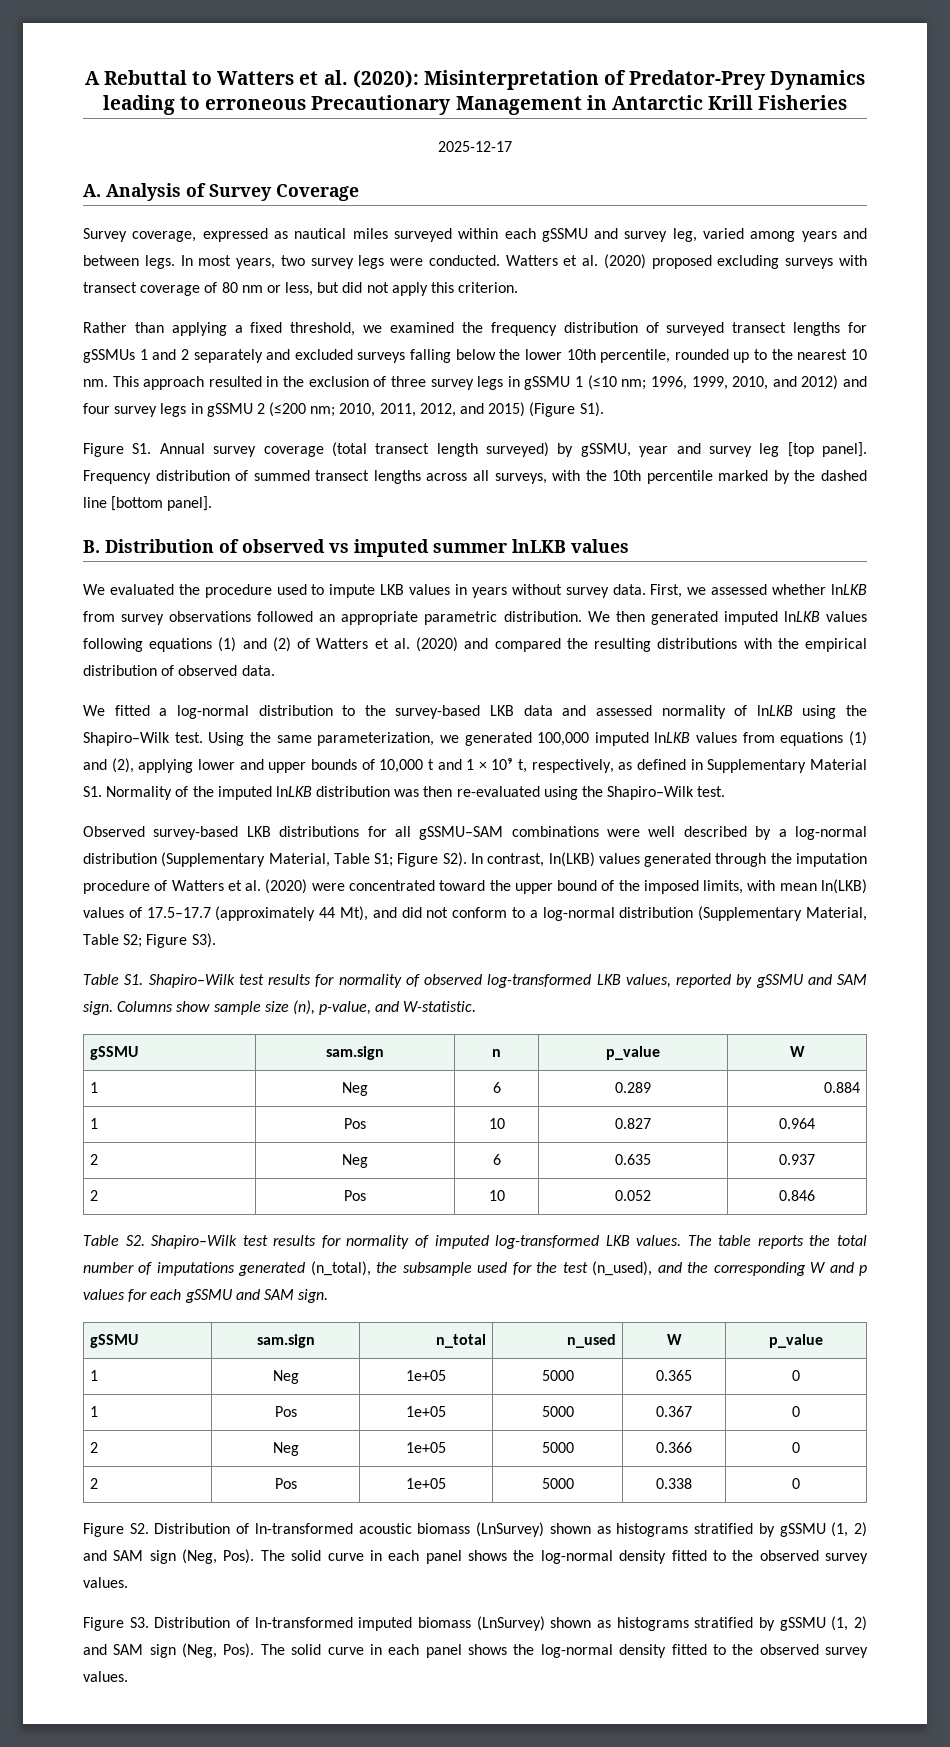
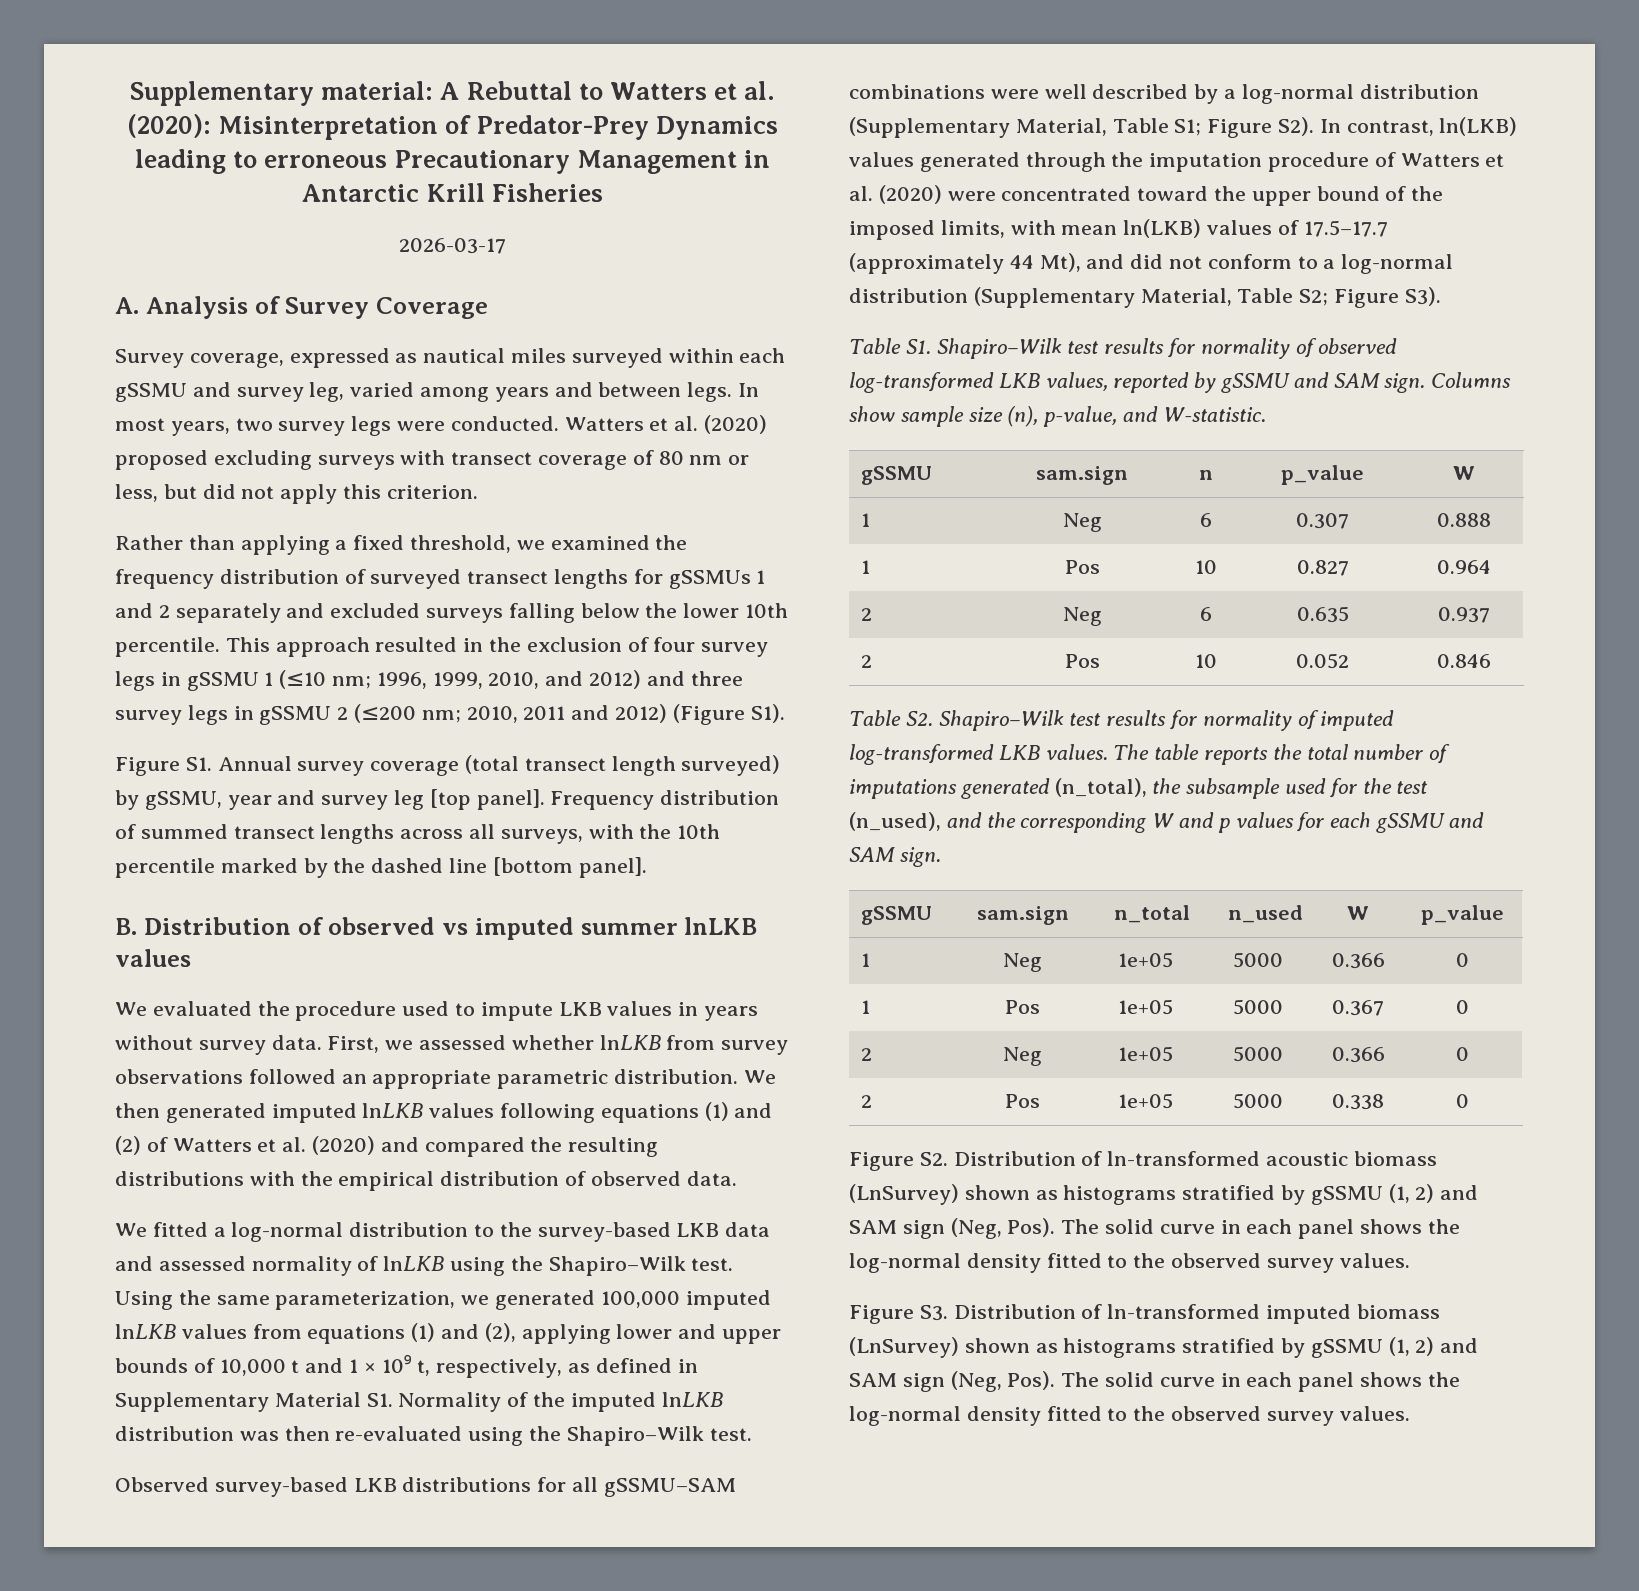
- A Rebuttal to Watters et al. (2020): Misinterpretation of Predator-Prey Dynamics leading to erroneous Precautionary Management in Antarctic Krill Fisheries
+ Supplementary material: A Rebuttal to Watters et al. (2020): Misinterpretation of Predator-Prey Dynamics leading to erroneous Precautionary Management in Antarctic Krill Fisheries
- 2025-12-17
+ 2026-03-17
- Rather than applying a fixed threshold, we examined the frequency distribution of surveyed transect lengths for gSSMUs 1 and 2 separately and excluded surveys falling below the lower 10th percentile, rounded up to the nearest 10 nm.
+ Rather than applying a fixed threshold, we examined the frequency distribution of surveyed transect lengths for gSSMUs 1 and 2 separately and excluded surveys falling below the lower 10th percentile.
- This approach resulted in the exclusion of three survey legs in gSSMU 1 (≤10 nm; 1996, 1999, 2010, and 2012) and four survey legs in gSSMU 2 (≤200 nm; 2010, 2011, 2012, and 2015) (Figure S1).
+ This approach resulted in the exclusion of four survey legs in gSSMU 1 (≤10 nm; 1996, 1999, 2010, and 2012) and three survey legs in gSSMU 2 (≤200 nm; 2010, 2011 and 2012) (Figure S1).
- 1 | Neg | 6 | 0.289 | 0.884
+ 1 | Neg | 6 | 0.307 | 0.888
- 1 | Neg | 1e+05 | 5000 | 0.365 | 0
+ 1 | Neg | 1e+05 | 5000 | 0.366 | 0

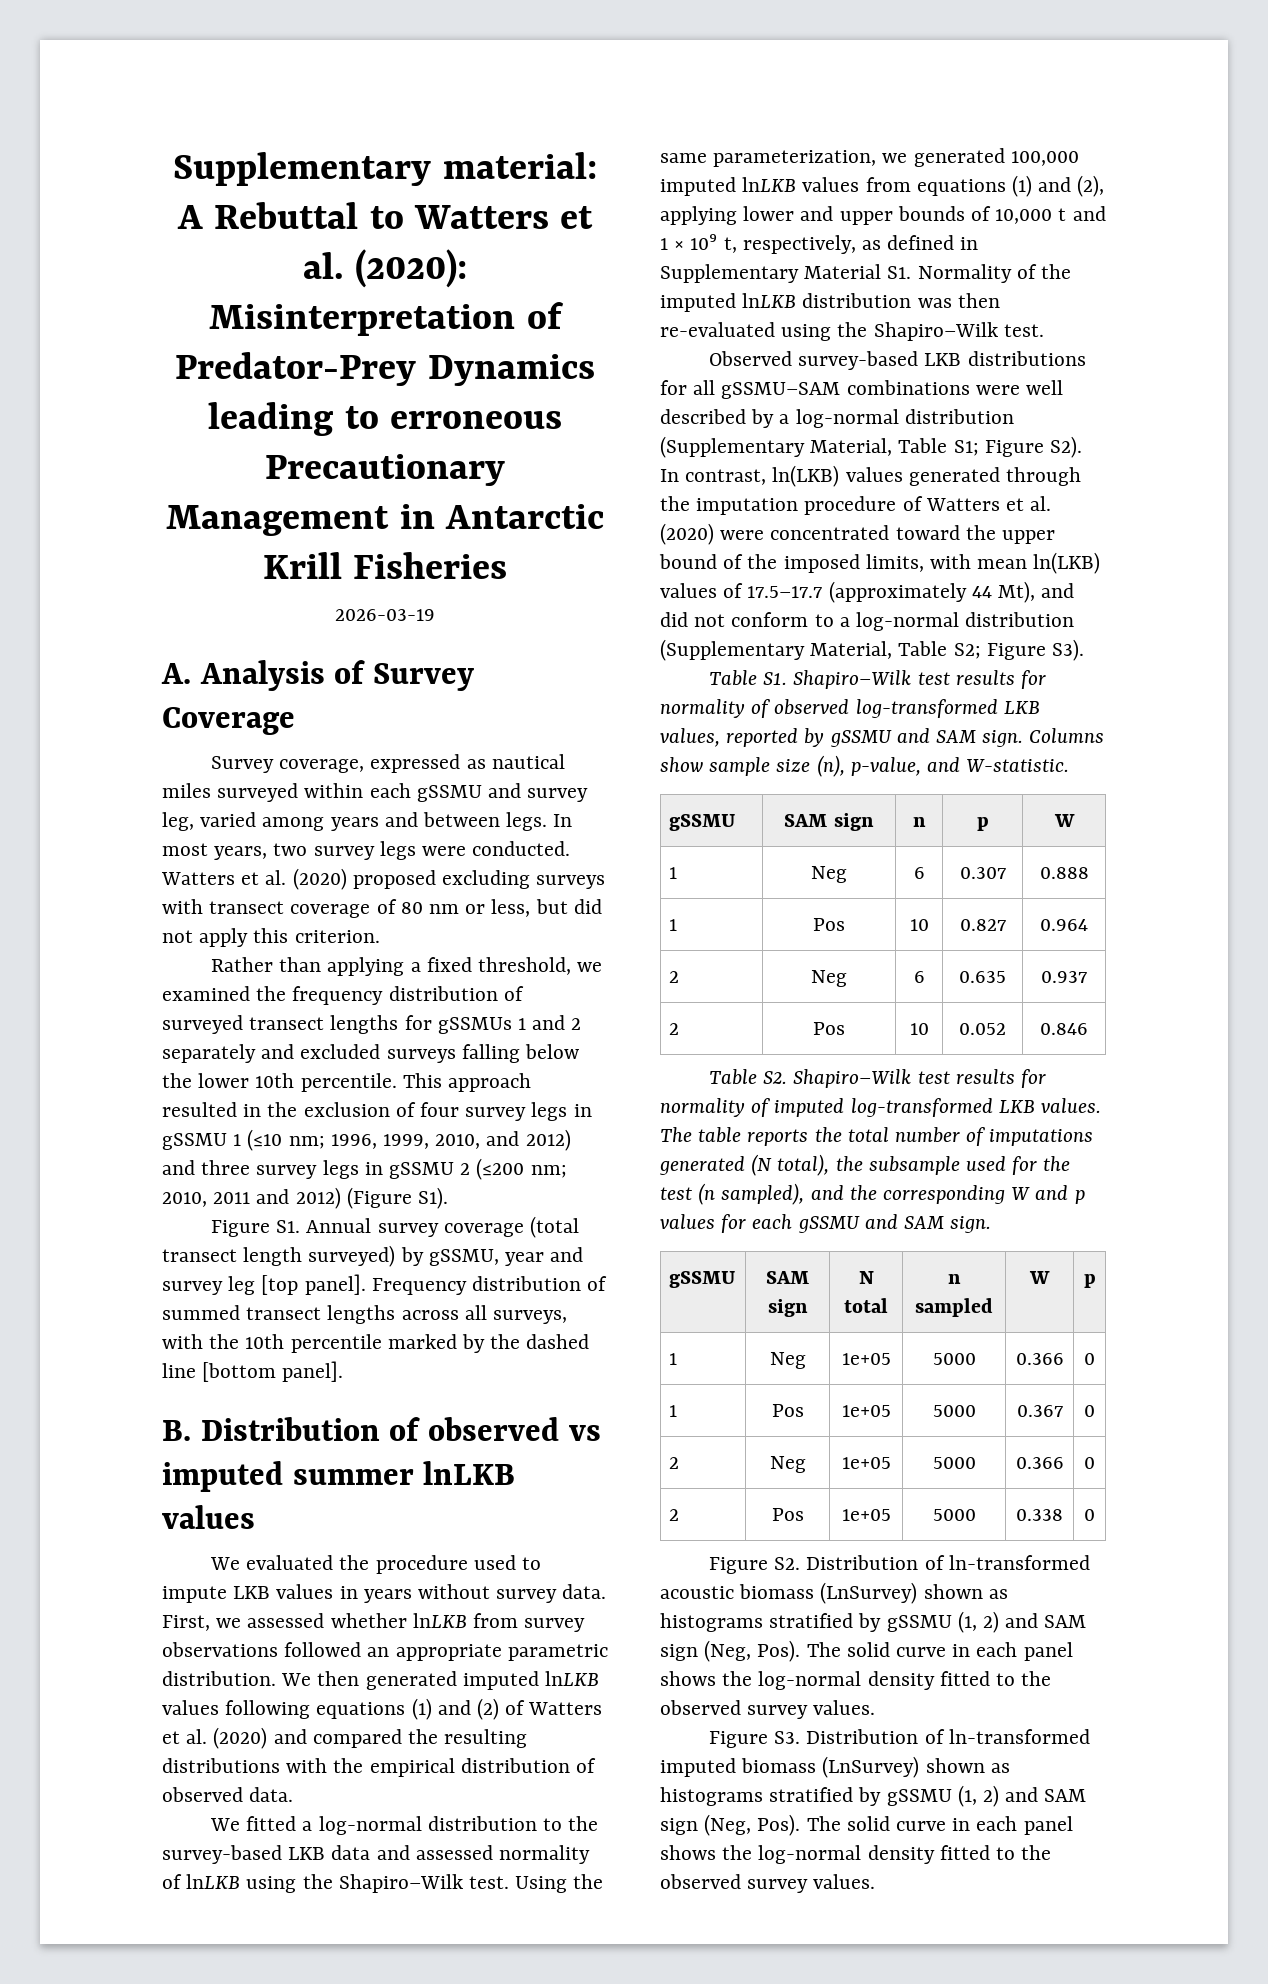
- 2026-03-17
+ 2026-03-19
- gSSMU | sam.sign | n | p_value | W
+ gSSMU | SAM sign | n | p | W
- The table reports the total number of imputations generated (n_total), the subsample used for the test (n_used), and the corresponding W and p values for each gSSMU and SAM sign.
+ The table reports the total number of imputations generated (N total), the subsample used for the test (n sampled), and the corresponding W and p values for each gSSMU and SAM sign.
- gSSMU | sam.sign | n_total | n_used | W | p_value
+ gSSMU | SAM sign | N total | n sampled | W | p

